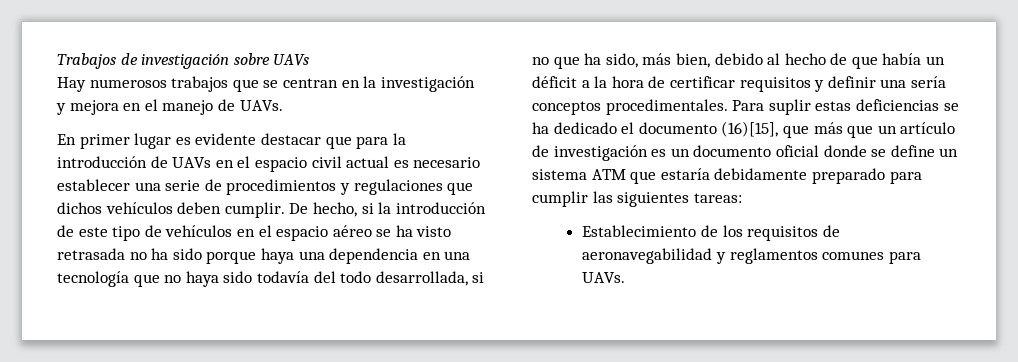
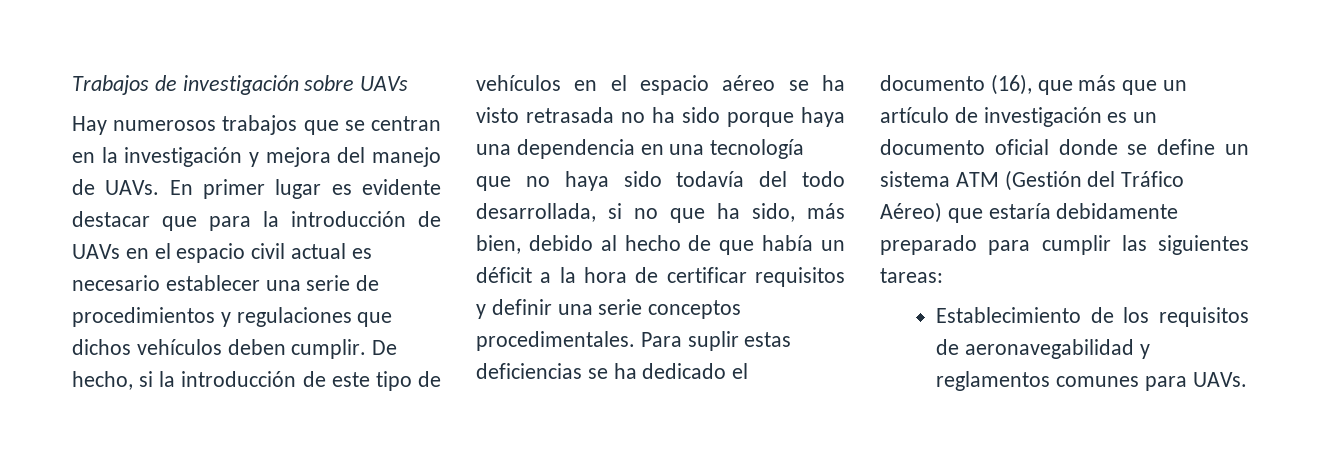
- Hay numerosos trabajos que se centran en la investigación y mejora en el manejo de UAVs.
- En primer lugar es evidente destacar que para la introducción de UAVs en el espacio civil actual es necesario establecer una serie de procedimientos y regulaciones que dichos vehículos deben cumplir.
+ Hay numerosos trabajos que se centran en la investigación y mejora del manejo de UAVs. En primer lugar es evidente destacar que para la introducción de UAVs en el espacio civil actual es necesario establecer una serie de procedimientos y regulaciones que dichos vehículos deben cumplir.
- De hecho, si la introducción de este tipo de vehículos en el espacio aéreo se ha visto retrasada no ha sido porque haya una dependencia en una tecnología que no haya sido todavía del todo desarrollada, si no que ha sido, más bien, debido al hecho de que había un déficit a la hora de certificar requisitos y definir una sería conceptos procedimentales.
+ De hecho, si la introducción de este tipo de vehículos en el espacio aéreo se ha visto retrasada no ha sido porque haya una dependencia en una tecnología que no haya sido todavía del todo desarrollada, si no que ha sido, más bien, debido al hecho de que había un déficit a la hora de certificar requisitos y definir una serie conceptos procedimentales.
- Para suplir estas deficiencias se ha dedicado el documento (16)[15], que más que un artículo de investigación es un documento oficial donde se define un sistema ATM que estaría debidamente preparado para cumplir las siguientes tareas:
+ Para suplir estas deficiencias se ha dedicado el documento (16), que más que un artículo de investigación es un documento oficial donde se define un sistema ATM (Gestión del Tráfico Aéreo) que estaría debidamente preparado para cumplir las siguientes tareas:

